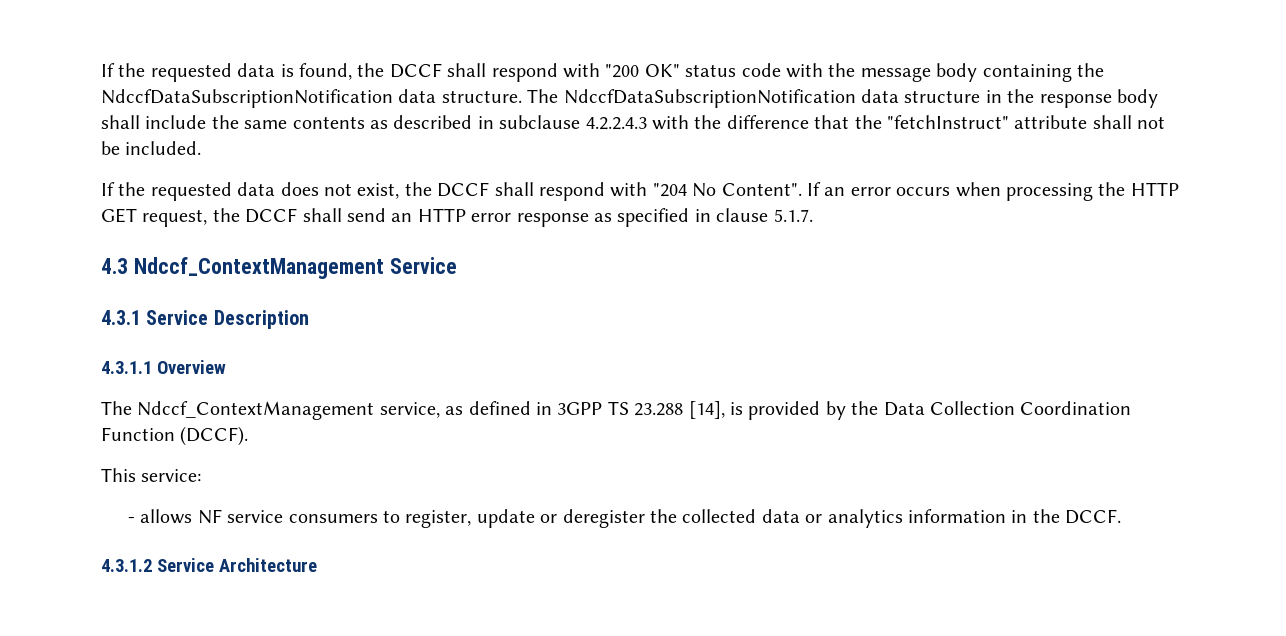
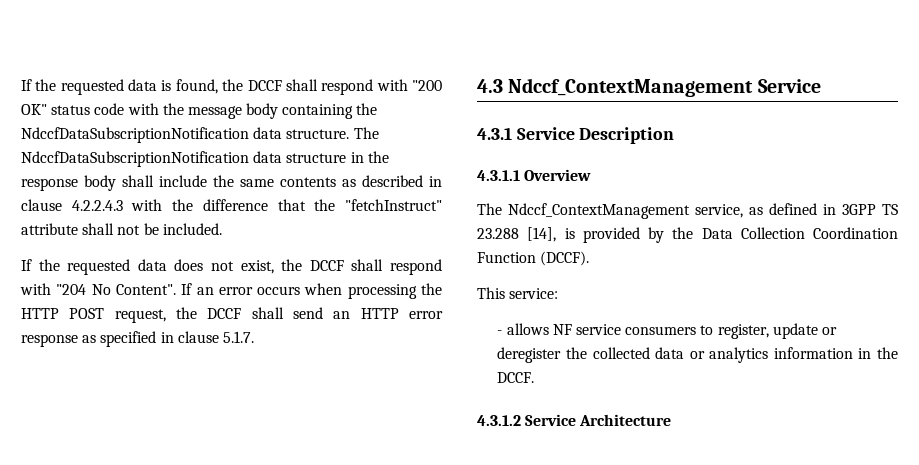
- The NdccfDataSubscriptionNotification data structure in the response body shall include the same contents as described in subclause 4.2.2.4.3 with the difference that the "fetchInstruct" attribute shall not be included.
+ The NdccfDataSubscriptionNotification data structure in the response body shall include the same contents as described in clause 4.2.2.4.3 with the difference that the "fetchInstruct" attribute shall not be included.
- If an error occurs when processing the HTTP GET request, the DCCF shall send an HTTP error response as specified in clause 5.1.7.
+ If an error occurs when processing the HTTP POST request, the DCCF shall send an HTTP error response as specified in clause 5.1.7.

